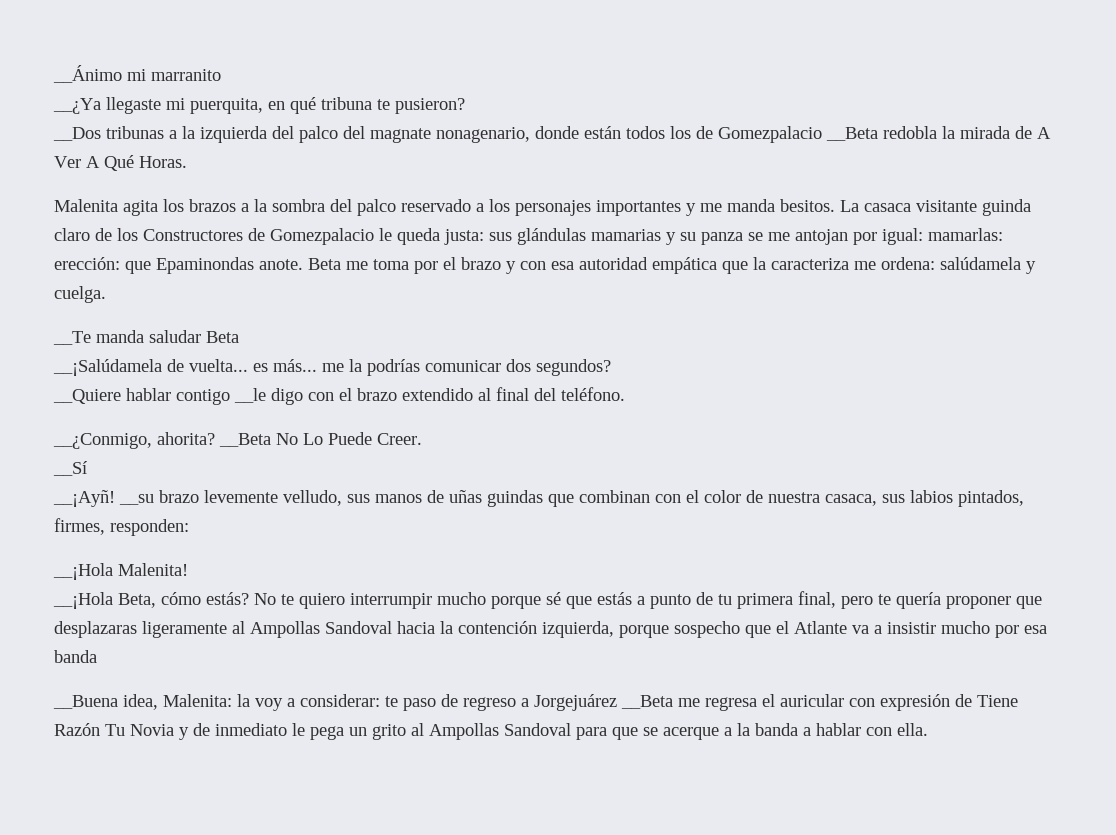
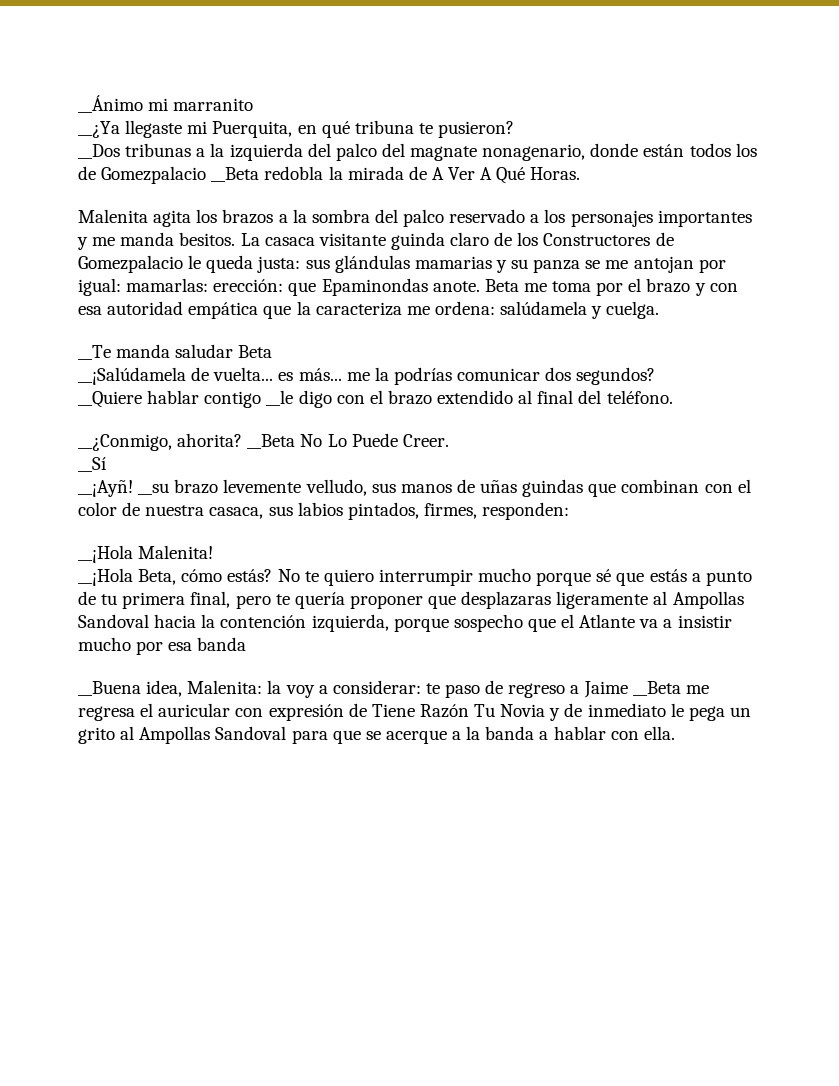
- __¿Ya llegaste mi puerquita, en qué tribuna te pusieron?
+ __¿Ya llegaste mi Puerquita, en qué tribuna te pusieron?
- __Buena idea, Malenita: la voy a considerar: te paso de regreso a Jorgejuárez __Beta me regresa el auricular con expresión de Tiene Razón Tu Novia y de inmediato le pega un grito al Ampollas Sandoval para que se acerque a la banda a hablar con ella.
+ __Buena idea, Malenita: la voy a considerar: te paso de regreso a Jaime __Beta me regresa el auricular con expresión de Tiene Razón Tu Novia y de inmediato le pega un grito al Ampollas Sandoval para que se acerque a la banda a hablar con ella.

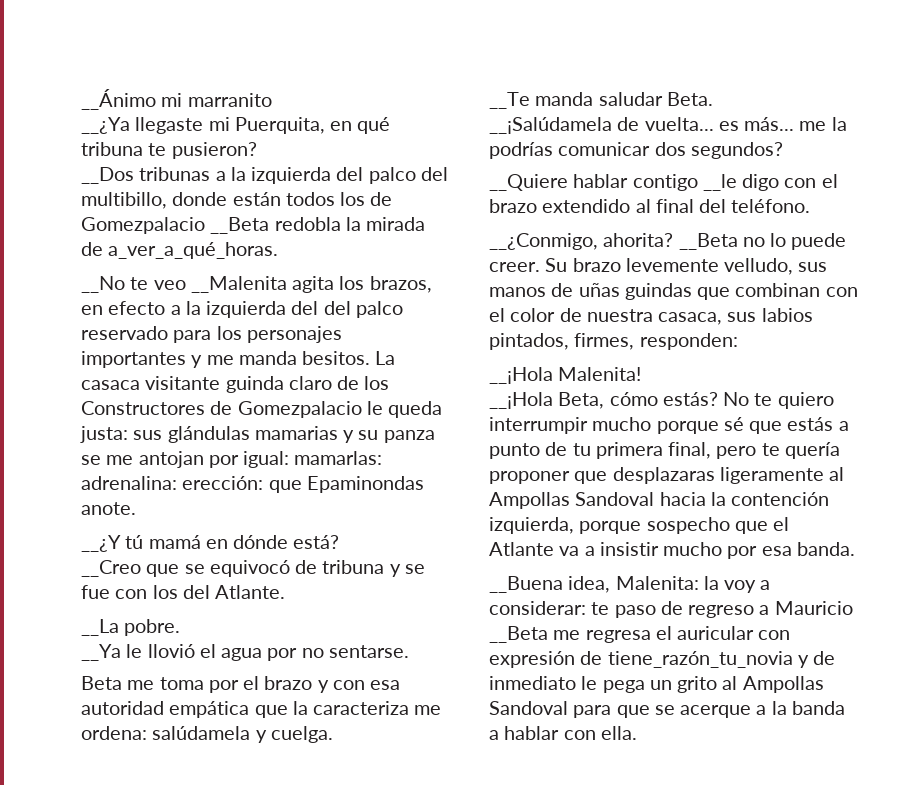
- __Dos tribunas a la izquierda del palco del magnate nonagenario, donde están todos los de Gomezpalacio __Beta redobla la mirada de A Ver A Qué Horas.
- Malenita agita los brazos a la sombra del palco reservado a los personajes importantes y me manda besitos.
+ __Dos tribunas a la izquierda del palco del multibillo, donde están todos los de Gomezpalacio __Beta redobla la mirada de a_ver_a_qué_horas.
+ __No te veo __Malenita agita los brazos, en efecto a la izquierda del del palco reservado para los personajes importantes y me manda besitos.
- La casaca visitante guinda claro de los Constructores de Gomezpalacio le queda justa: sus glándulas mamarias y su panza se me antojan por igual: mamarlas: erección: que Epaminondas anote. Beta me toma por el brazo y con esa autoridad empática que la caracteriza me ordena: salúdamela y cuelga.
+ La casaca visitante guinda claro de los Constructores de Gomezpalacio le queda justa: sus glándulas mamarias y su panza se me antojan por igual: mamarlas: adrenalina: erección: que Epaminondas anote.
+ __¿Y tú mamá en dónde está?
+ __Creo que se equivocó de tribuna y se fue con los del Atlante.
+ __La pobre.
+ __Ya le llovió el agua por no sentarse.
+ Beta me toma por el brazo y con esa autoridad empática que la caracteriza me ordena: salúdamela y cuelga.
- __Te manda saludar Beta
+ __Te manda saludar Beta.
- __Beta No Lo Puede Creer.
- __Sí
- __¡Ayñ! __su brazo levemente velludo, sus manos de uñas guindas que combinan con el color de nuestra casaca, sus labios pintados, firmes, responden:
+ __Beta no lo puede creer. Su brazo levemente velludo, sus manos de uñas guindas que combinan con el color de nuestra casaca, sus labios pintados, firmes, responden:
- No te quiero interrumpir mucho porque sé que estás a punto de tu primera final, pero te quería proponer que desplazaras ligeramente al Ampollas Sandoval hacia la contención izquierda, porque sospecho que el Atlante va a insistir mucho por esa banda
+ No te quiero interrumpir mucho porque sé que estás a punto de tu primera final, pero te quería proponer que desplazaras ligeramente al Ampollas Sandoval hacia la contención izquierda, porque sospecho que el Atlante va a insistir mucho por esa banda.
- __Buena idea, Malenita: la voy a considerar: te paso de regreso a Jaime __Beta me regresa el auricular con expresión de Tiene Razón Tu Novia y de inmediato le pega un grito al Ampollas Sandoval para que se acerque a la banda a hablar con ella.
+ __Buena idea, Malenita: la voy a considerar: te paso de regreso a Mauricio __Beta me regresa el auricular con expresión de tiene_razón_tu_novia y de inmediato le pega un grito al Ampollas Sandoval para que se acerque a la banda a hablar con ella.

